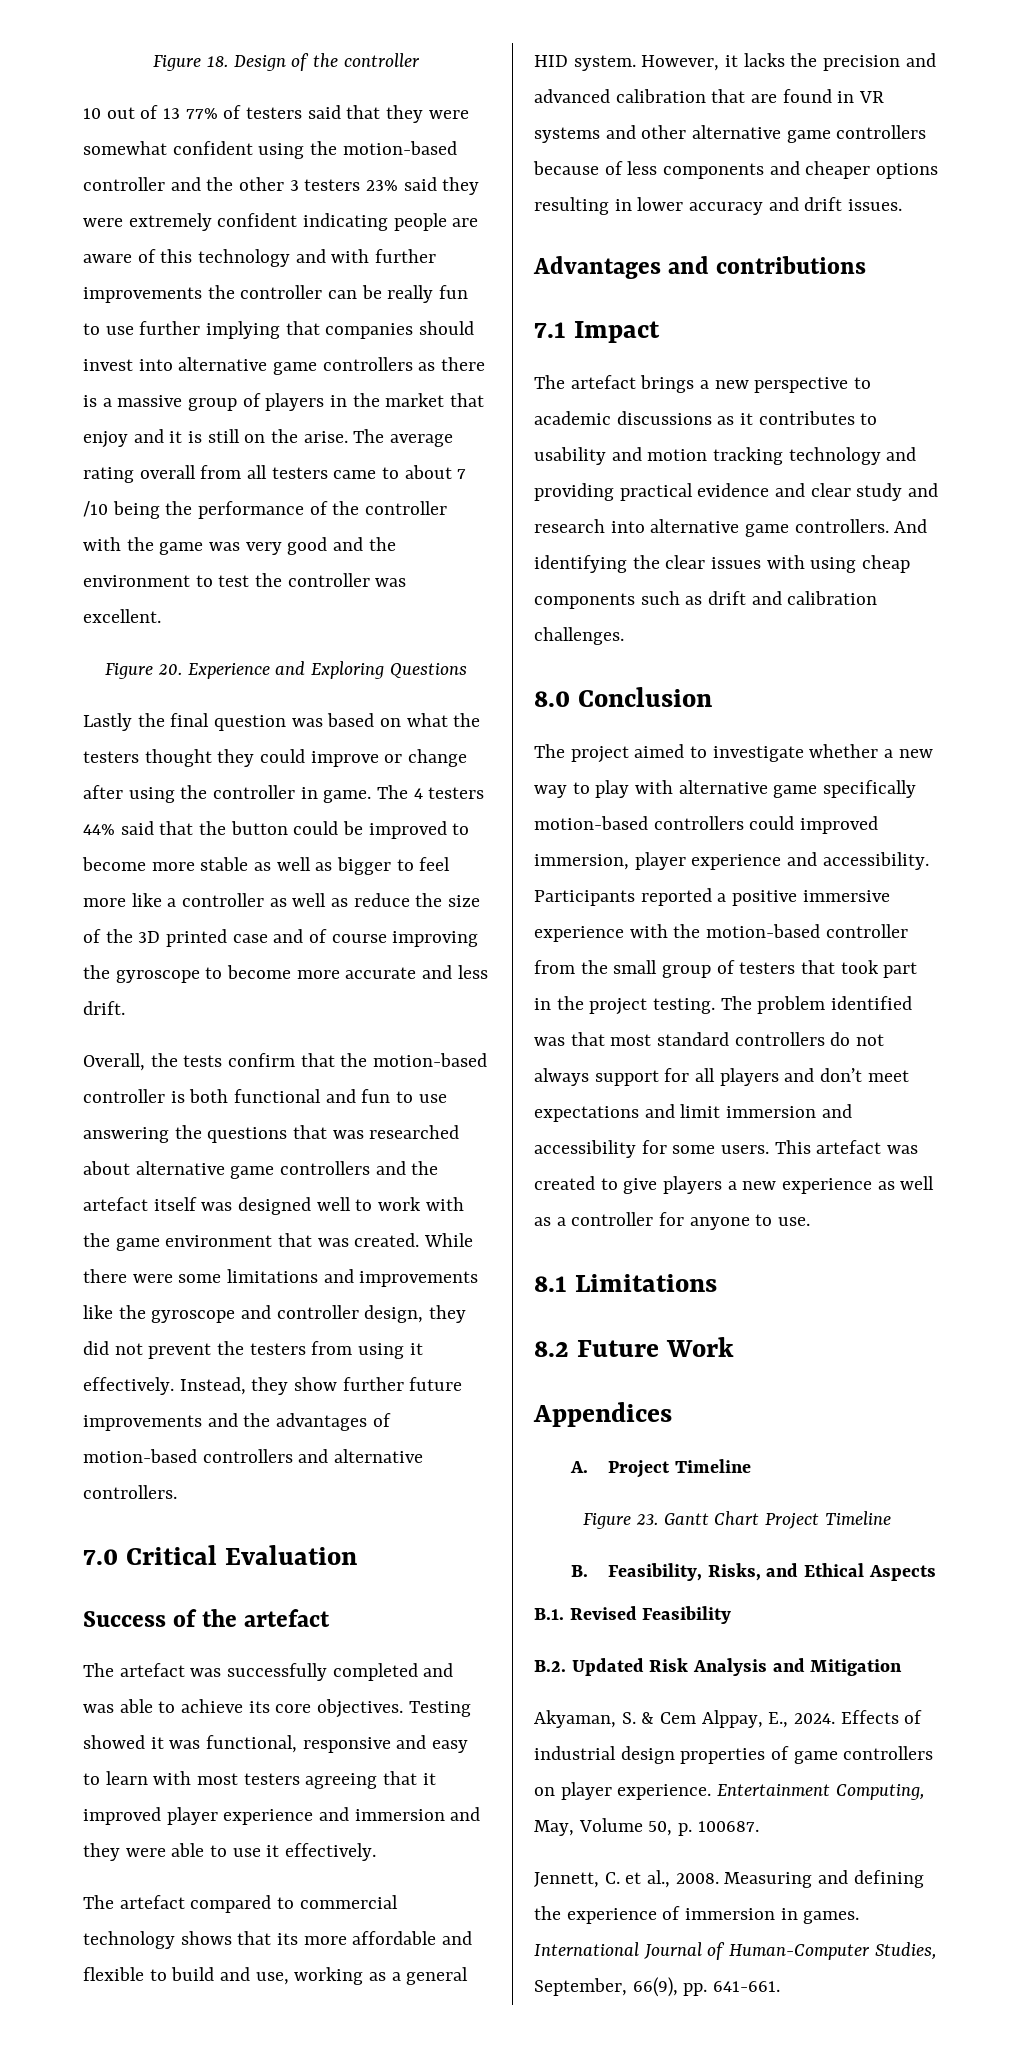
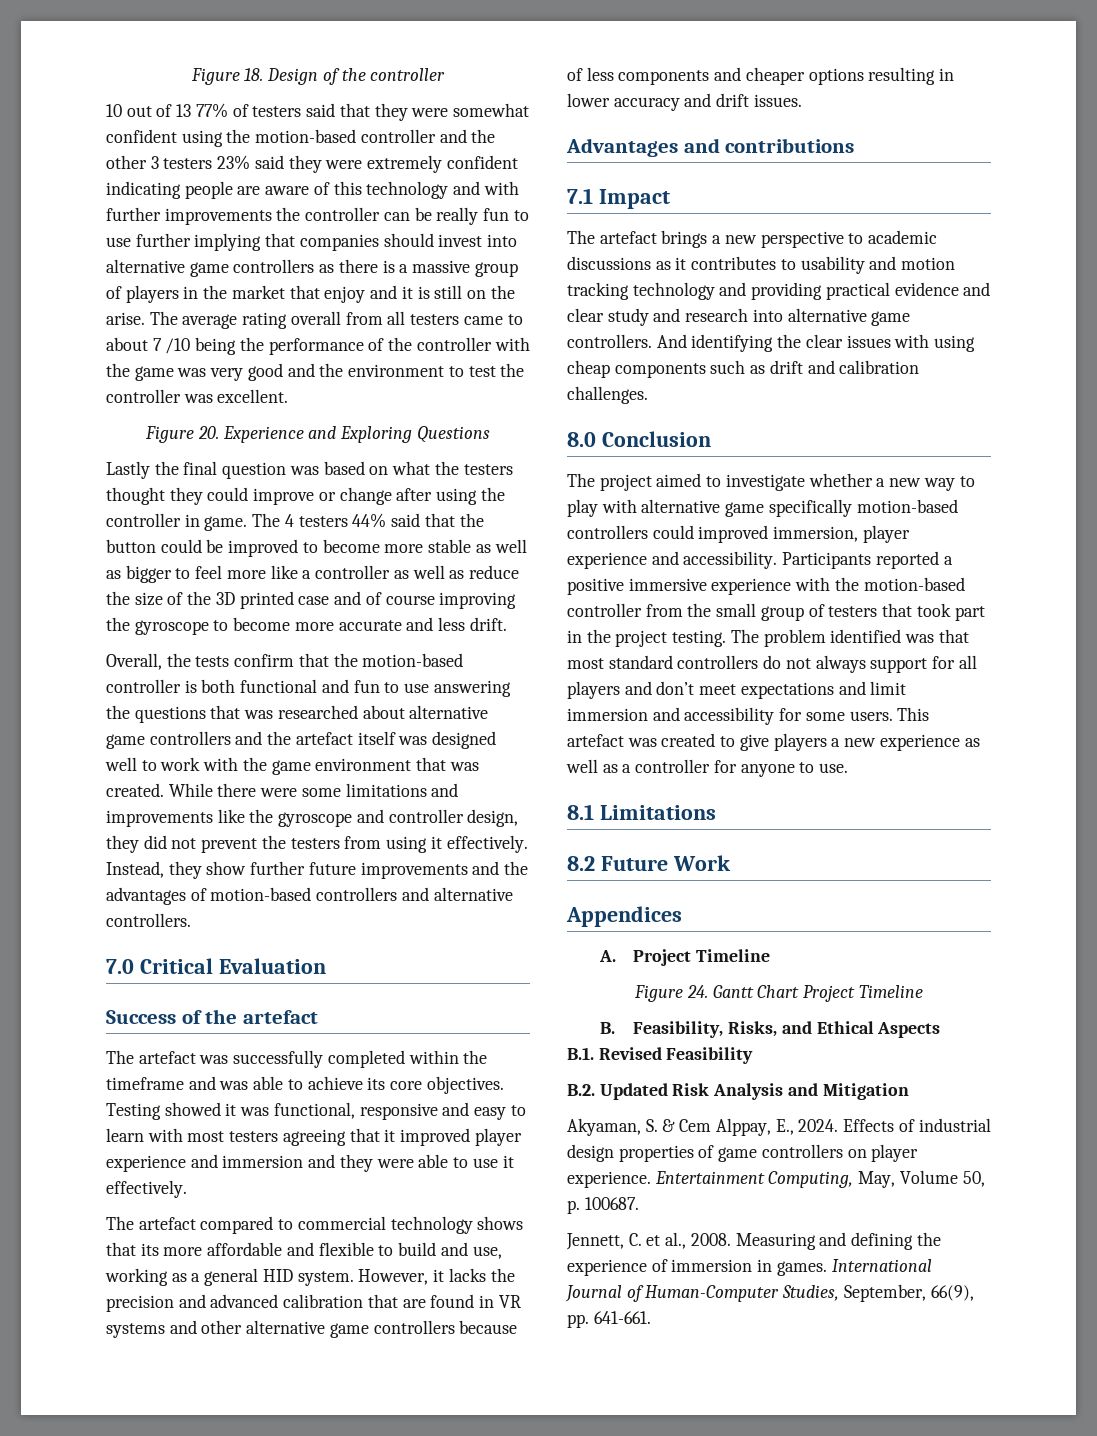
- The artefact was successfully completed and was able to achieve its core objectives.
+ The artefact was successfully completed within the timeframe and was able to achieve its core objectives.
- Figure 23. Gantt Chart Project Timeline
+ Figure 24. Gantt Chart Project Timeline

